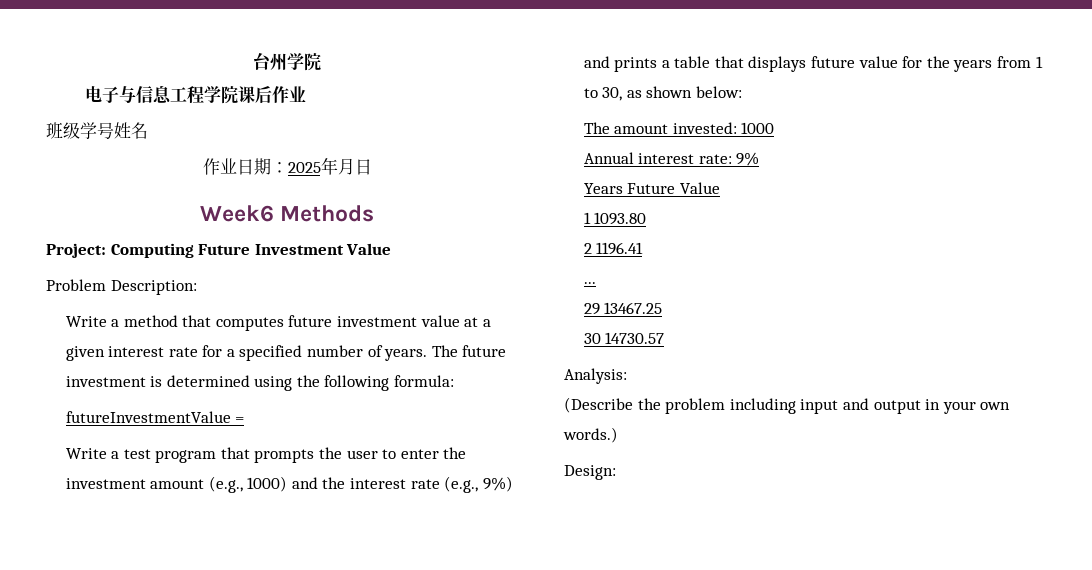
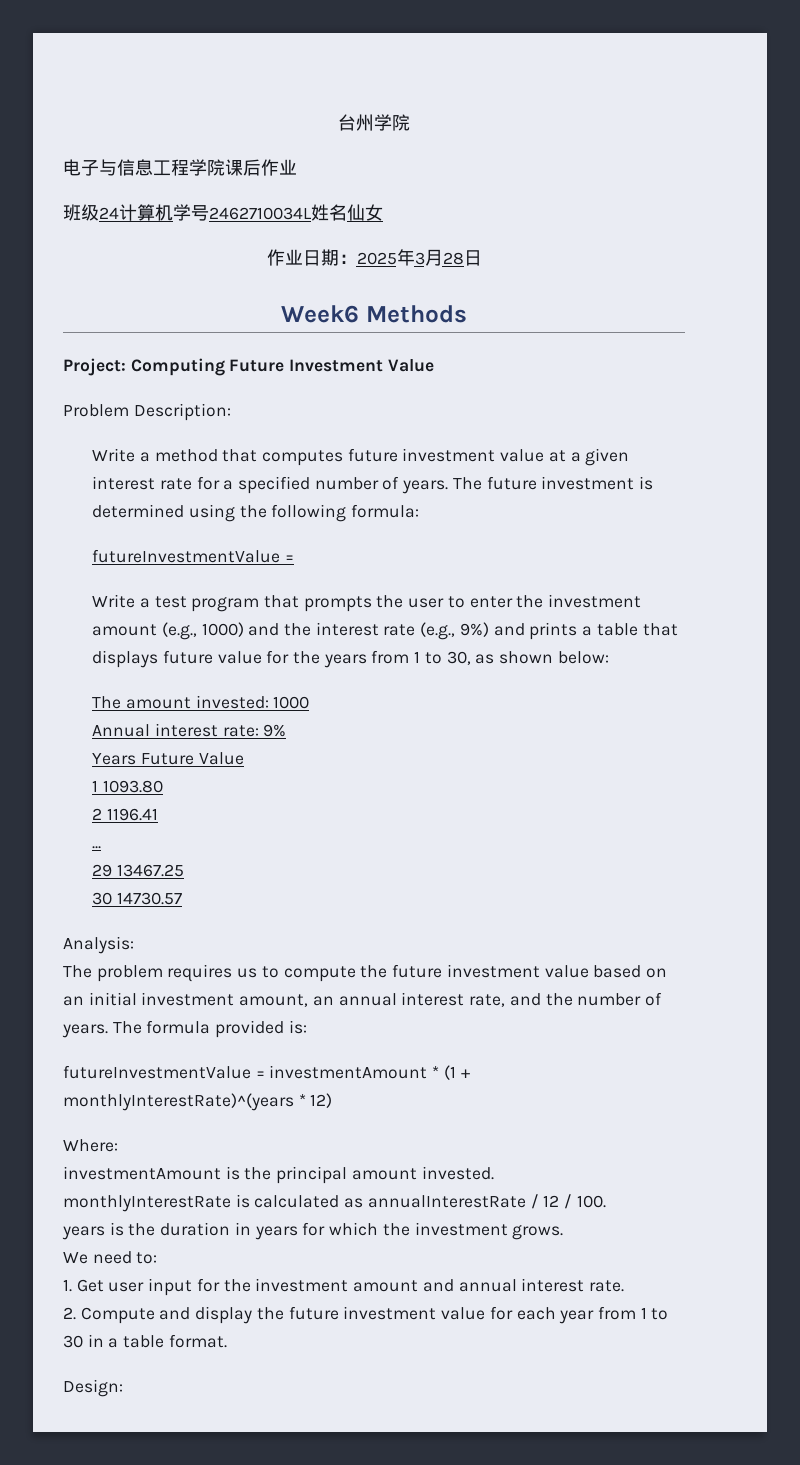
- 班级学号姓名
+ 班级24计算机学号2462710034L姓名仙女
- 作业日期：2025年月日
+ 作业日期：2025年3月28日
- (Describe the problem including input and output in your own words.)
+ The problem requires us to compute the future investment value based on an initial investment amount, an annual interest rate, and the number of years. The formula provided is:
+ futureInvestmentValue = investmentAmount * (1 + monthlyInterestRate)^(years * 12)
+ Where:
+ investmentAmount is the principal amount invested.
+ monthlyInterestRate is calculated as annualInterestRate / 12 / 100.
+ years is the duration in years for which the investment grows.
+ We need to:
+ 1. Get user input for the investment amount and annual interest rate.
+ 2. Compute and display the future investment value for each year from 1 to 30 in a table format.

